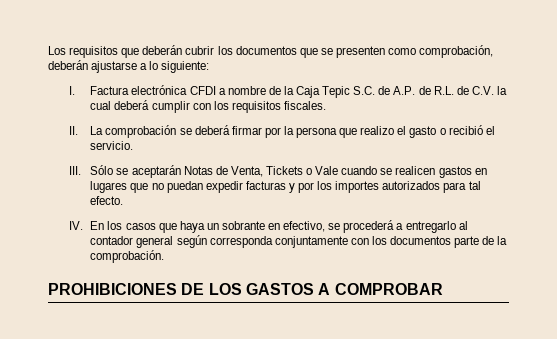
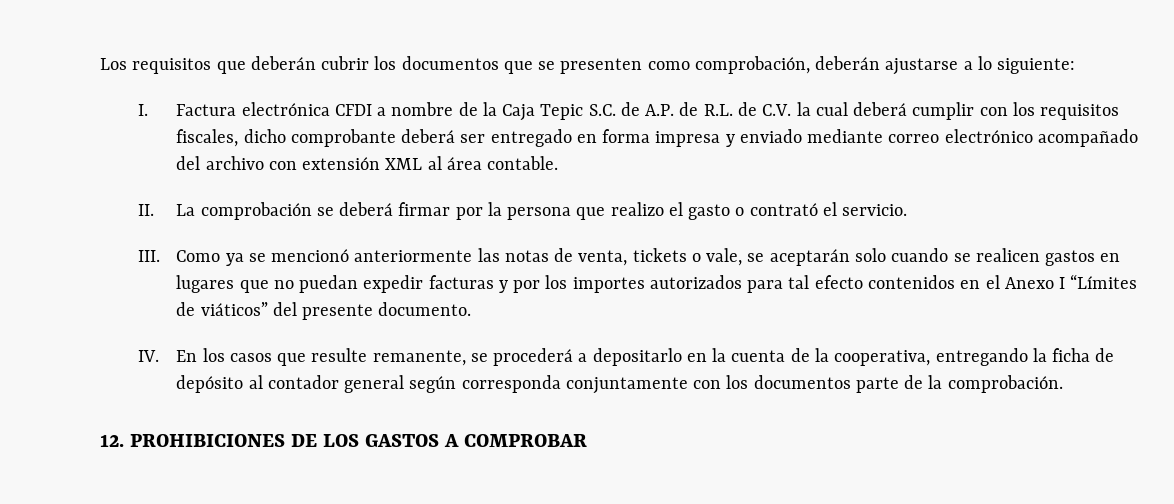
- I. Factura electrónica CFDI a nombre de la Caja Tepic S.C. de A.P. de R.L. de C.V. la cual deberá cumplir con los requisitos fiscales.
+ I. Factura electrónica CFDI a nombre de la Caja Tepic S.C. de A.P. de R.L. de C.V. la cual deberá cumplir con los requisitos fiscales, dicho comprobante deberá ser entregado en forma impresa y enviado mediante correo electrónico acompañado del archivo con extensión XML al área contable.
- II. La comprobación se deberá firmar por la persona que realizo el gasto o recibió el servicio.
+ II. La comprobación se deberá firmar por la persona que realizo el gasto o contrató el servicio.
- III. Sólo se aceptarán Notas de Venta, Tickets o Vale cuando se realicen gastos en lugares que no puedan expedir facturas y por los importes autorizados para tal efecto.
+ III. Como ya se mencionó anteriormente las notas de venta, tickets o vale, se aceptarán solo cuando se realicen gastos en lugares que no puedan expedir facturas y por los importes autorizados para tal efecto contenidos en el Anexo I “Límites de viáticos” del presente documento.
- IV. En los casos que haya un sobrante en efectivo, se procederá a entregarlo al contador general según corresponda conjuntamente con los documentos parte de la comprobación.
+ IV. En los casos que resulte remanente, se procederá a depositarlo en la cuenta de la cooperativa, entregando la ficha de depósito al contador general según corresponda conjuntamente con los documentos parte de la comprobación.
- PROHIBICIONES DE LOS GASTOS A COMPROBAR
+ 12. PROHIBICIONES DE LOS GASTOS A COMPROBAR

